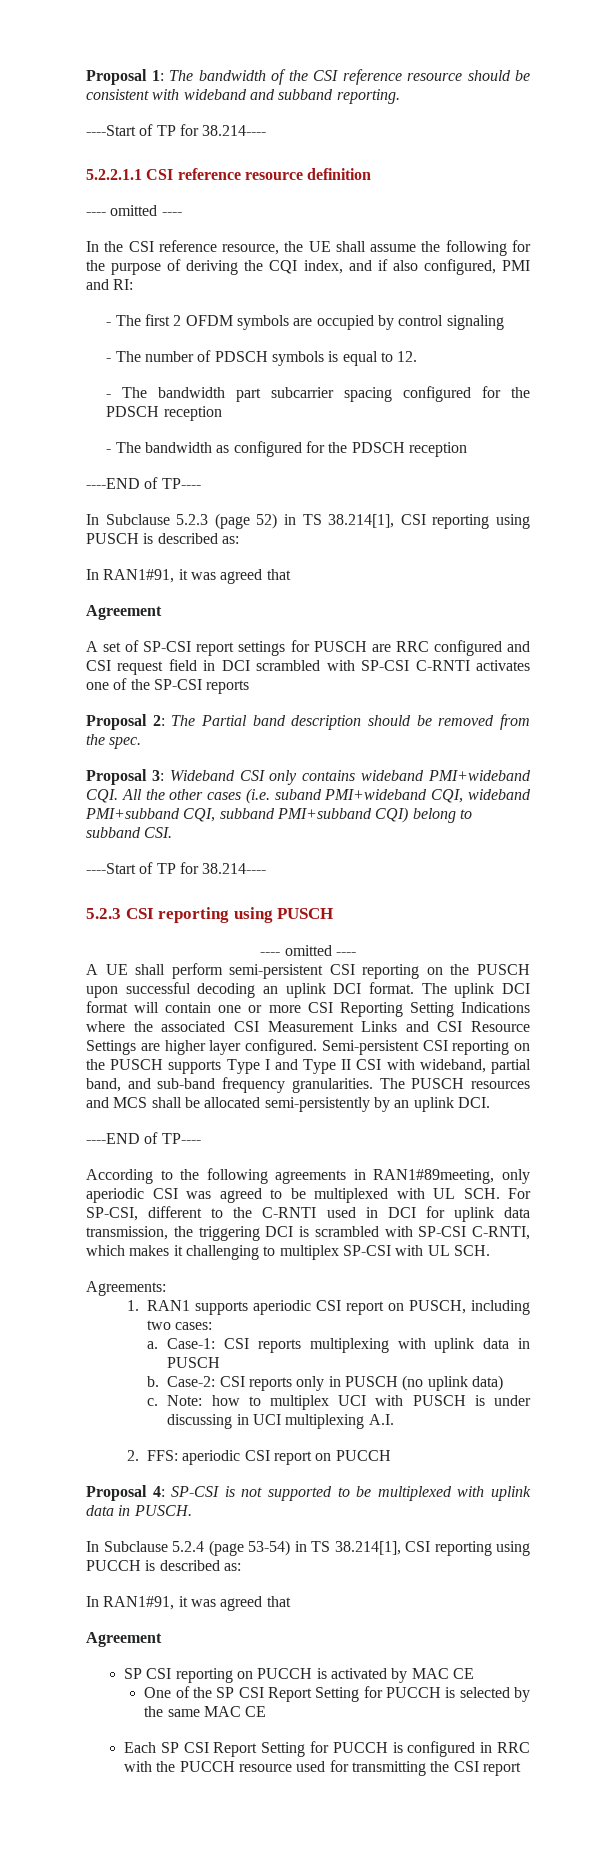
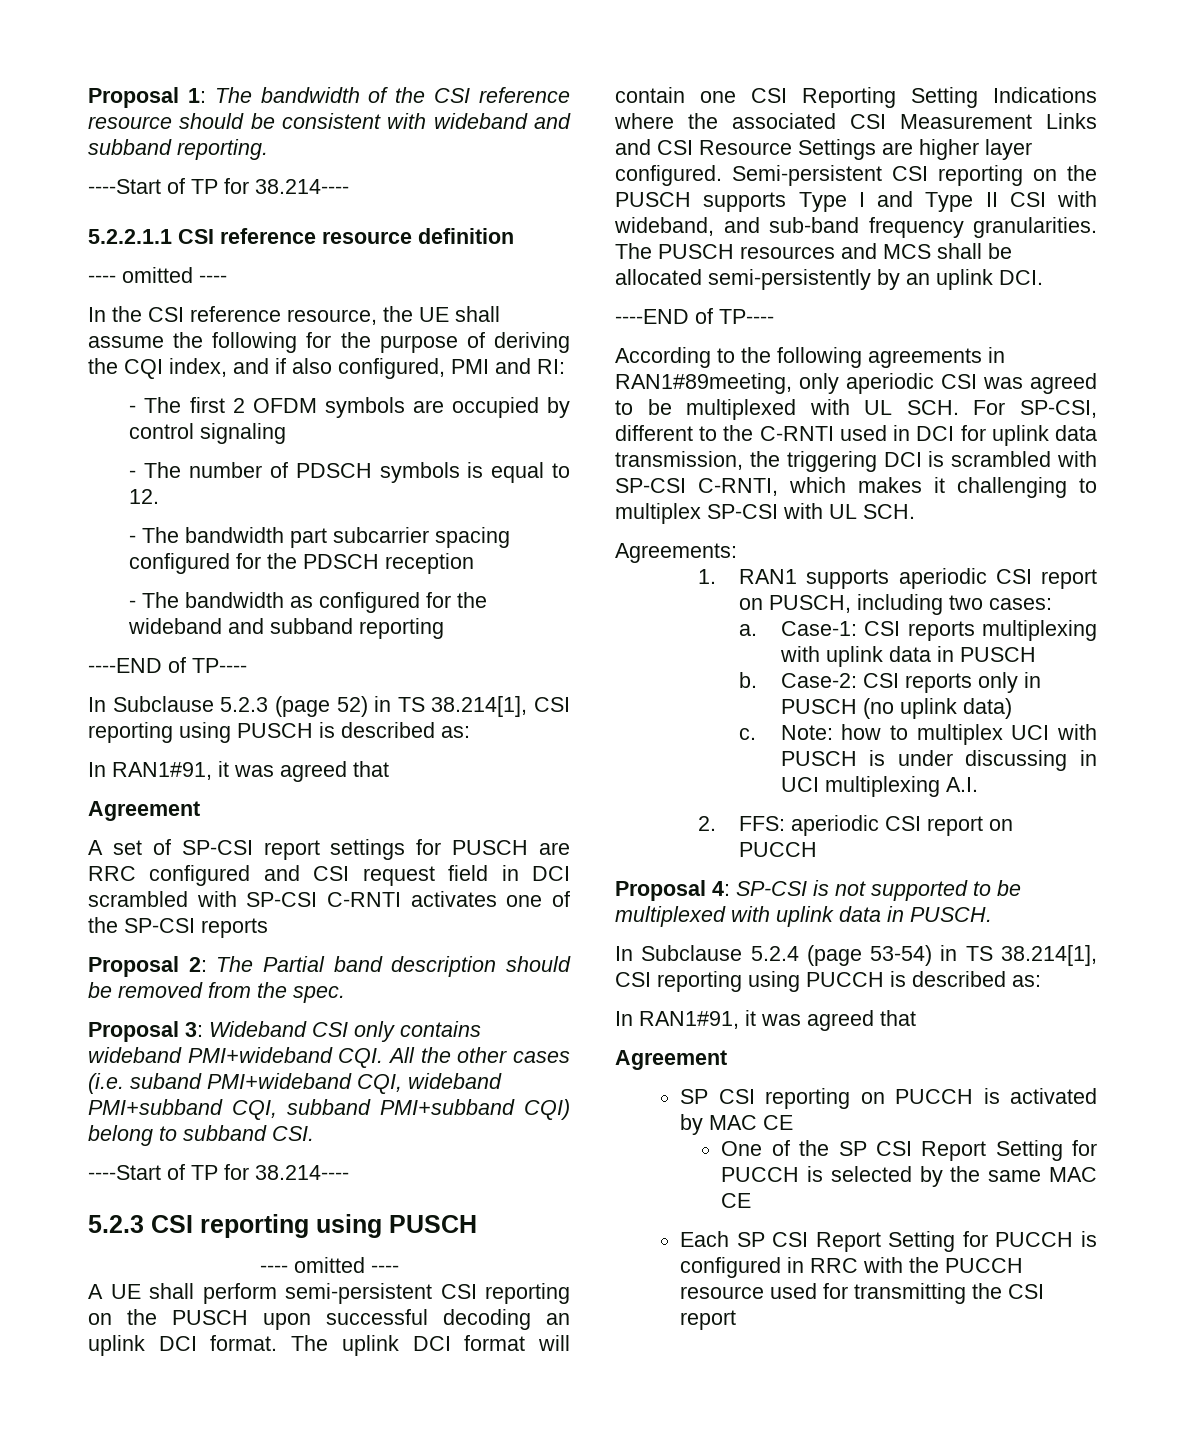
- - The bandwidth as configured for the PDSCH reception
+ - The bandwidth as configured for the wideband and subband reporting
- The uplink DCI format will contain one or more CSI Reporting Setting Indications where the associated CSI Measurement Links and CSI Resource Settings are higher layer configured.
+ The uplink DCI format will contain one CSI Reporting Setting Indications where the associated CSI Measurement Links and CSI Resource Settings are higher layer configured.
- Semi-persistent CSI reporting on the PUSCH supports Type I and Type II CSI with wideband, partial band, and sub-band frequency granularities.
+ Semi-persistent CSI reporting on the PUSCH supports Type I and Type II CSI with wideband, and sub-band frequency granularities.

